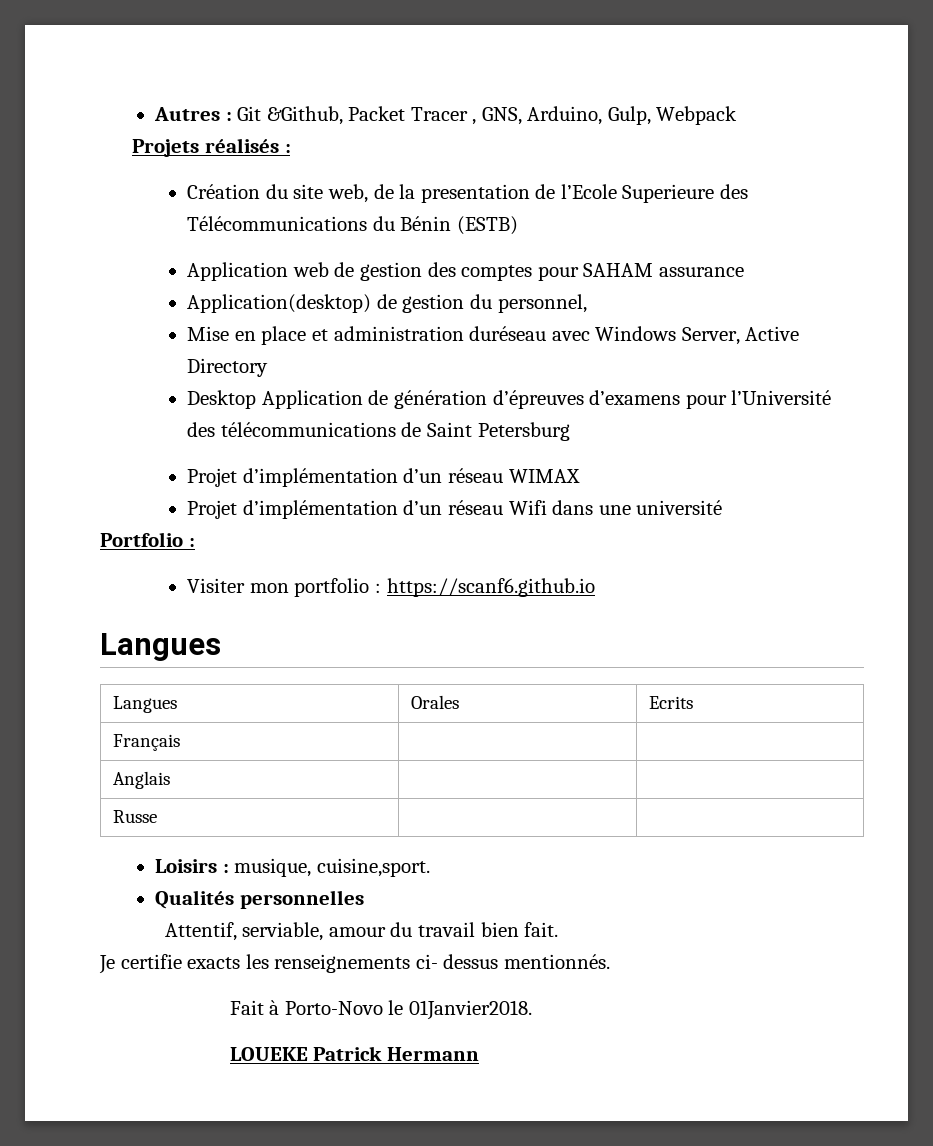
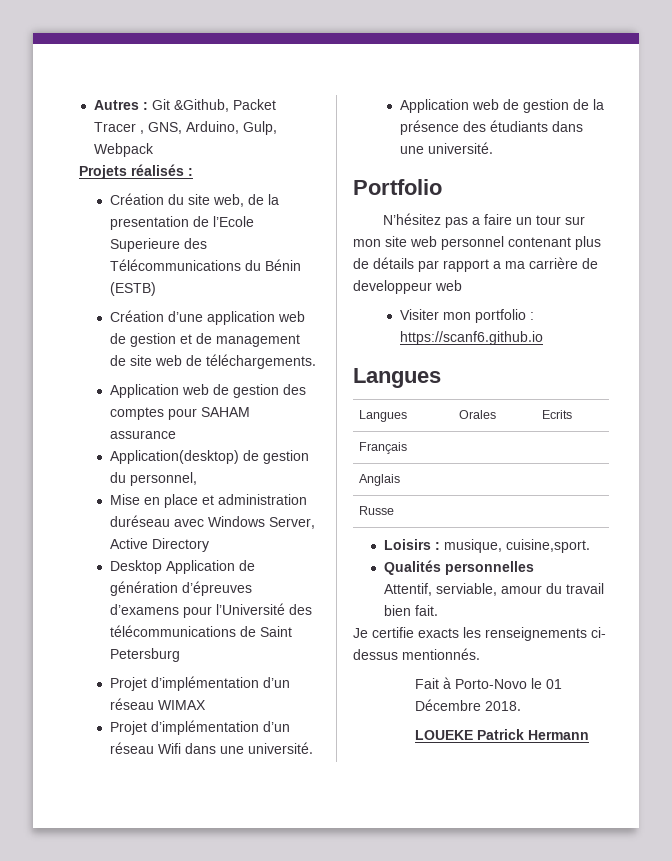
+ Création d’une application web de gestion et de management de site web de téléchargements.
- Projet d’implémentation d’un réseau Wifi dans une université
- Portfolio :
+ Projet d’implémentation d’un réseau Wifi dans une université.
+ Application web de gestion de la présence des étudiants dans une université.
+ Portfolio
+ N’hésitez pas a faire un tour sur mon site web personnel contenant plus de détails par rapport a ma carrière de developpeur web
- Fait à Porto-Novo le 01Janvier2018.
+ Fait à Porto-Novo le 01 Décembre 2018.

